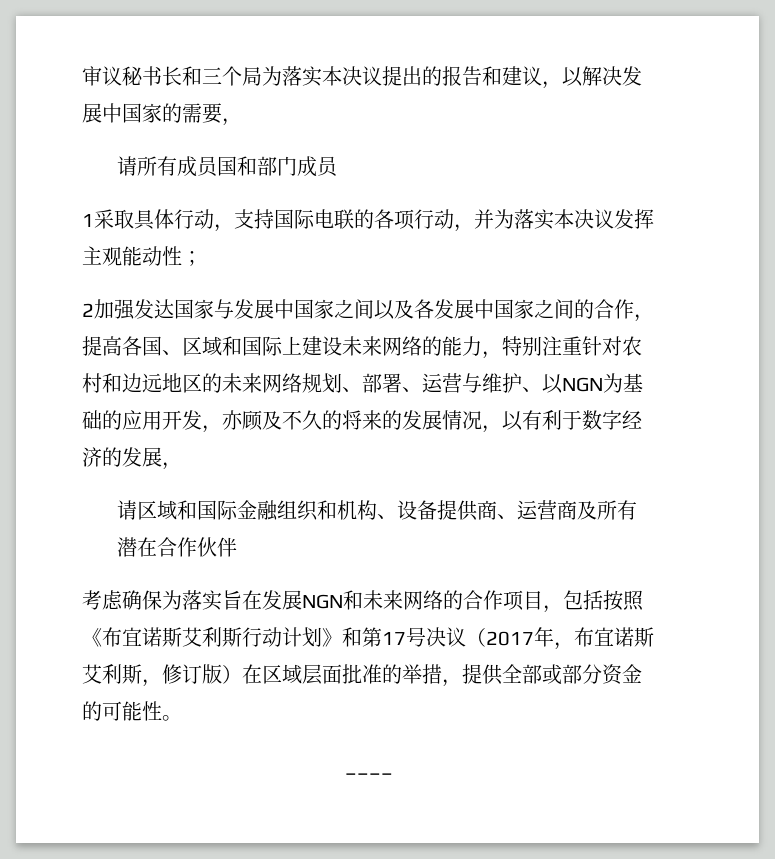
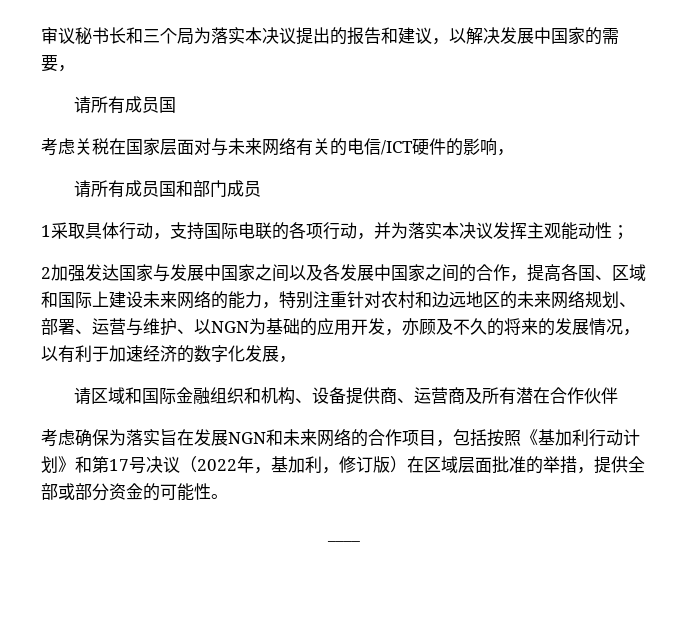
  审议秘书长和三个局为落实本决议提出的报告和建议，以解决发展中国家的需要，
+ 请所有成员国
+ 考虑关税在国家层面对与未来网络有关的电信/ICT硬件的影响，
- 2加强发达国家与发展中国家之间以及各发展中国家之间的合作，提高各国、区域和国际上建设未来网络的能力，特别注重针对农村和边远地区的未来网络规划、部署、运营与维护、以NGN为基础的应用开发，亦顾及不久的将来的发展情况，以有利于数字经济的发展，
+ 2加强发达国家与发展中国家之间以及各发展中国家之间的合作，提高各国、区域和国际上建设未来网络的能力，特别注重针对农村和边远地区的未来网络规划、部署、运营与维护、以NGN为基础的应用开发，亦顾及不久的将来的发展情况，以有利于加速经济的数字化发展，
- 考虑确保为落实旨在发展NGN和未来网络的合作项目，包括按照《布宜诺斯艾利斯行动计划》和第17号决议（2017年，布宜诺斯艾利斯，修订版）在区域层面批准的举措，提供全部或部分资金的可能性。
+ 考虑确保为落实旨在发展NGN和未来网络的合作项目，包括按照《基加利行动计划》和第17号决议（2022年，基加利，修订版）在区域层面批准的举措，提供全部或部分资金的可能性。

